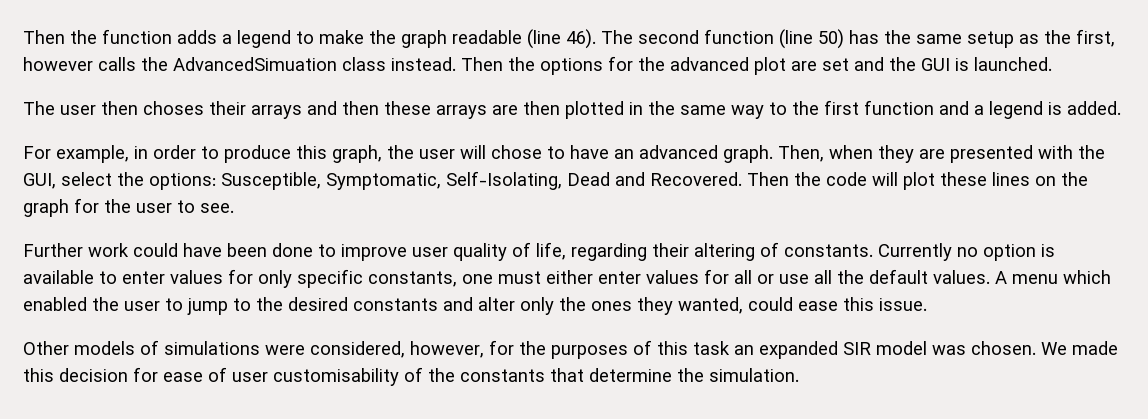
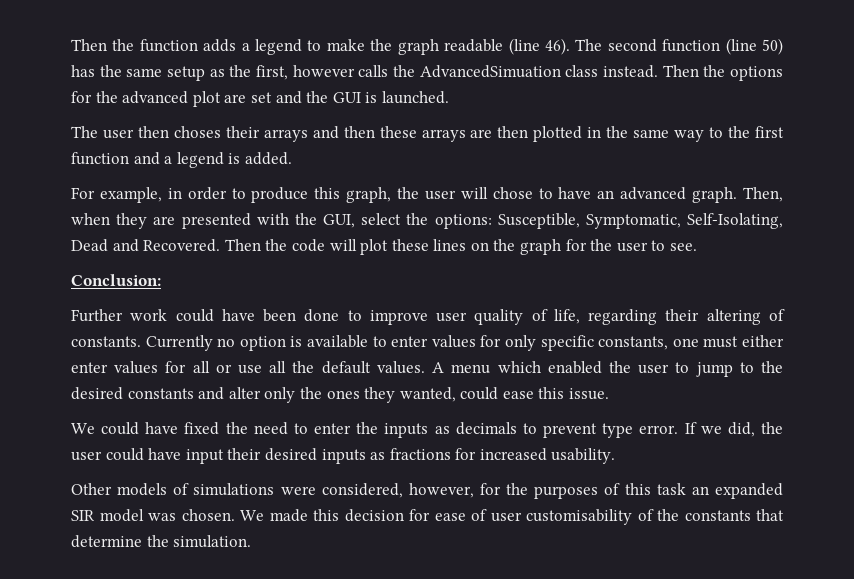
+ Conclusion:
+ We could have fixed the need to enter the inputs as decimals to prevent type error. If we did, the user could have input their desired inputs as fractions for increased usability.

